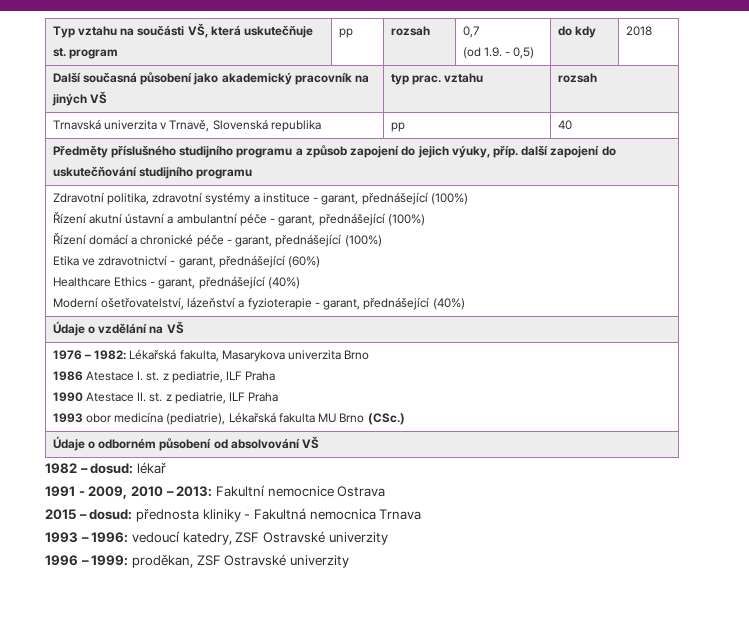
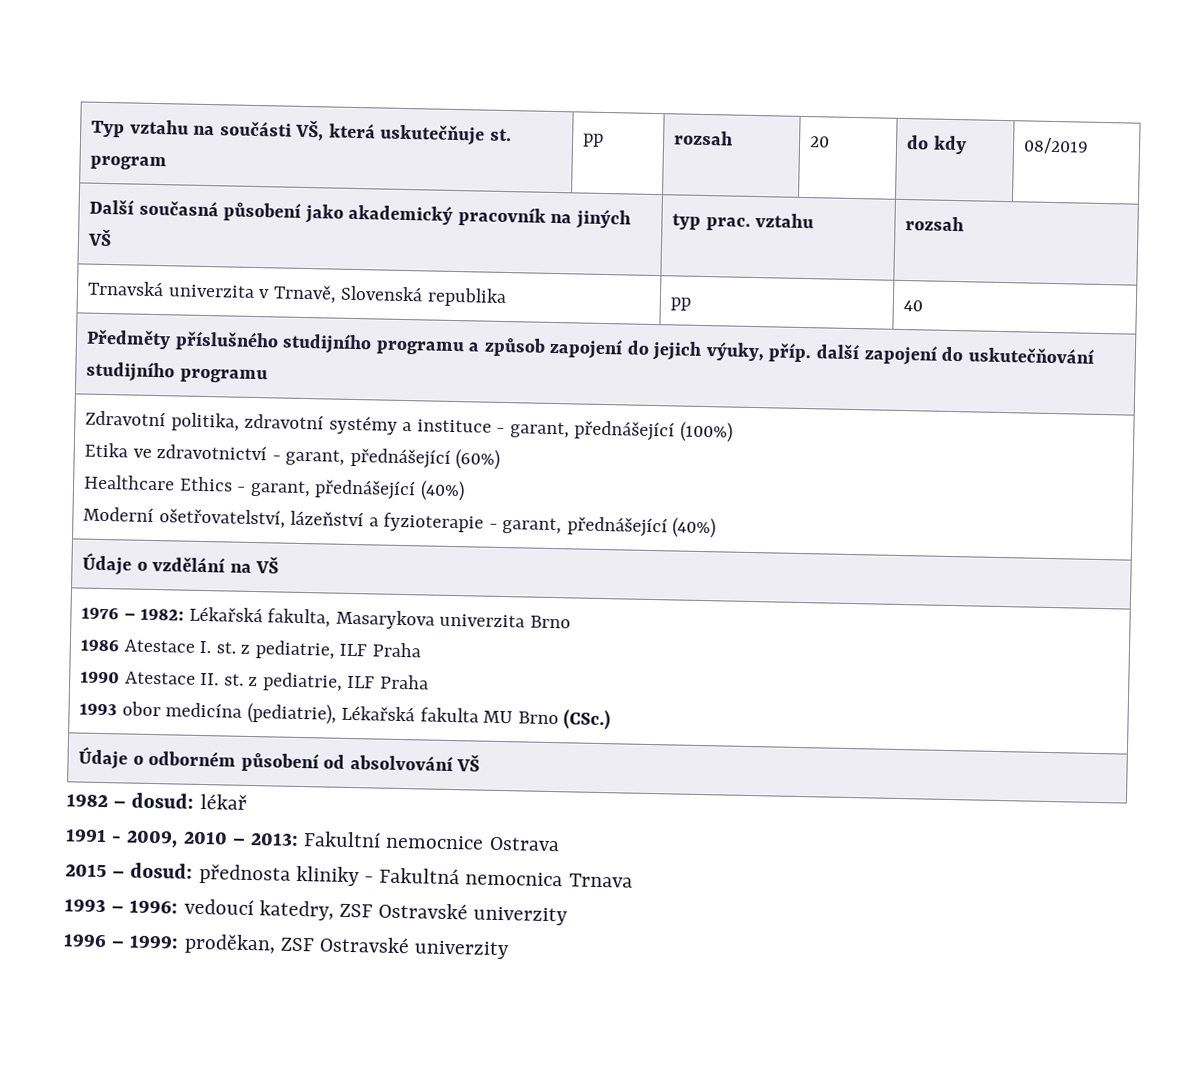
- Typ vztahu na součásti VŠ, která uskutečňuje st. program | pp | rozsah | 0,7
- (od 1.9. - 0,5) | do kdy | 2018
+ Typ vztahu na součásti VŠ, která uskutečňuje st. program | pp | rozsah | 20 | do kdy | 08/2019
- Řízení akutní ústavní a ambulantní péče - garant, přednášející (100%)
- Řízení domácí a chronické péče - garant, přednášející (100%)

